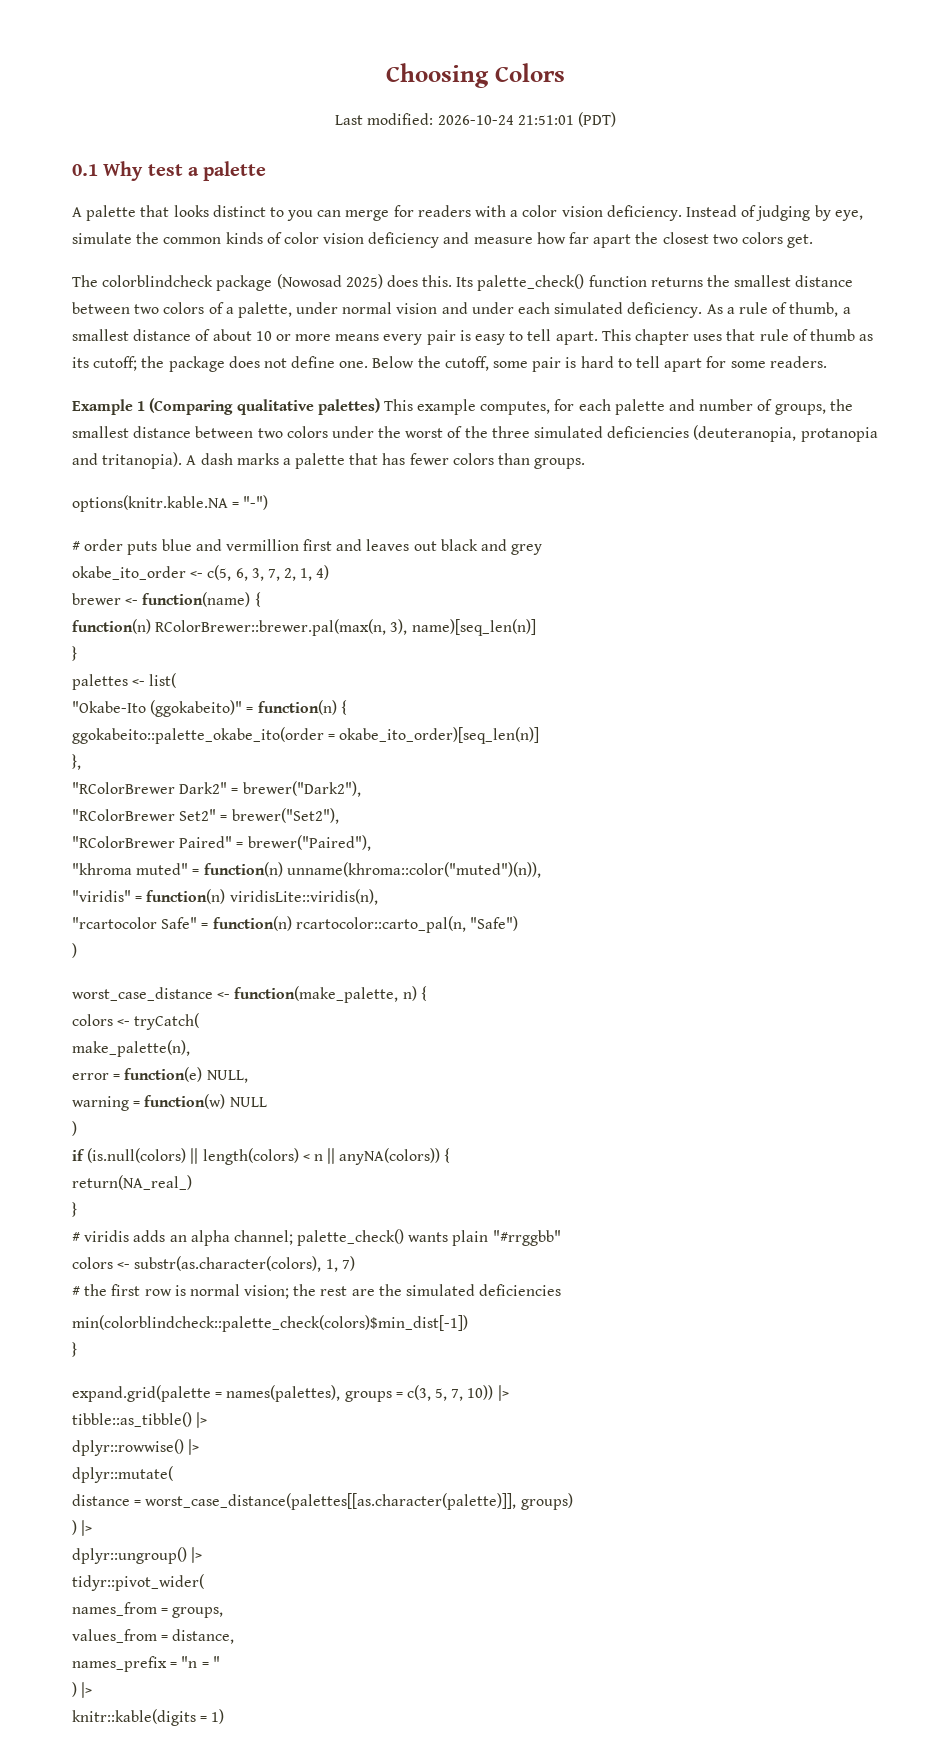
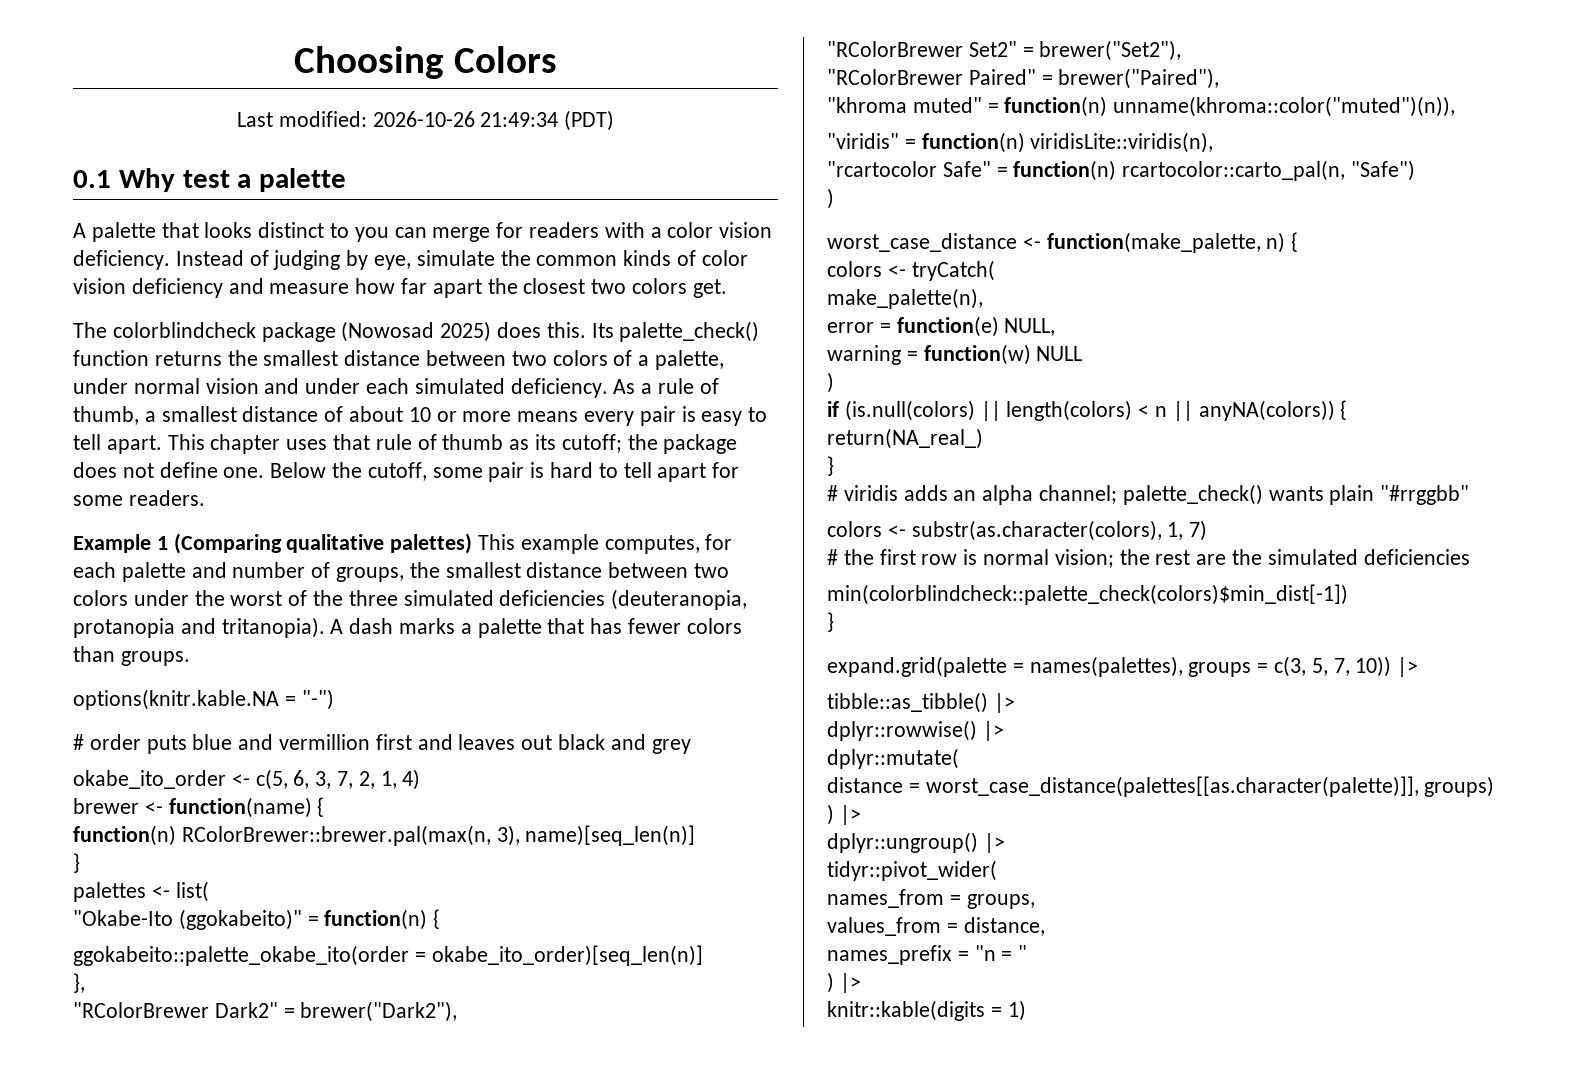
- Last modified: 2026-10-24 21:51:01 (PDT)
+ Last modified: 2026-10-26 21:49:34 (PDT)

